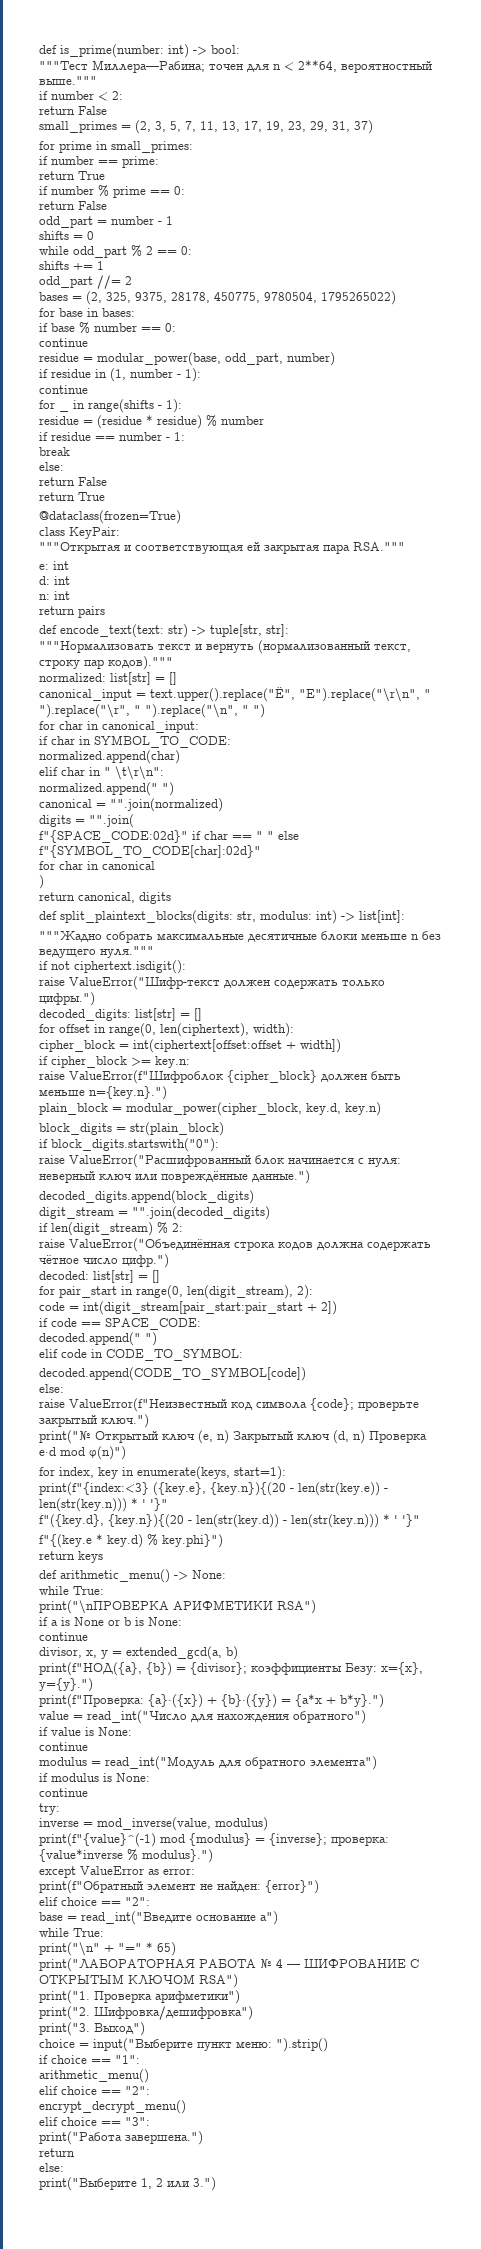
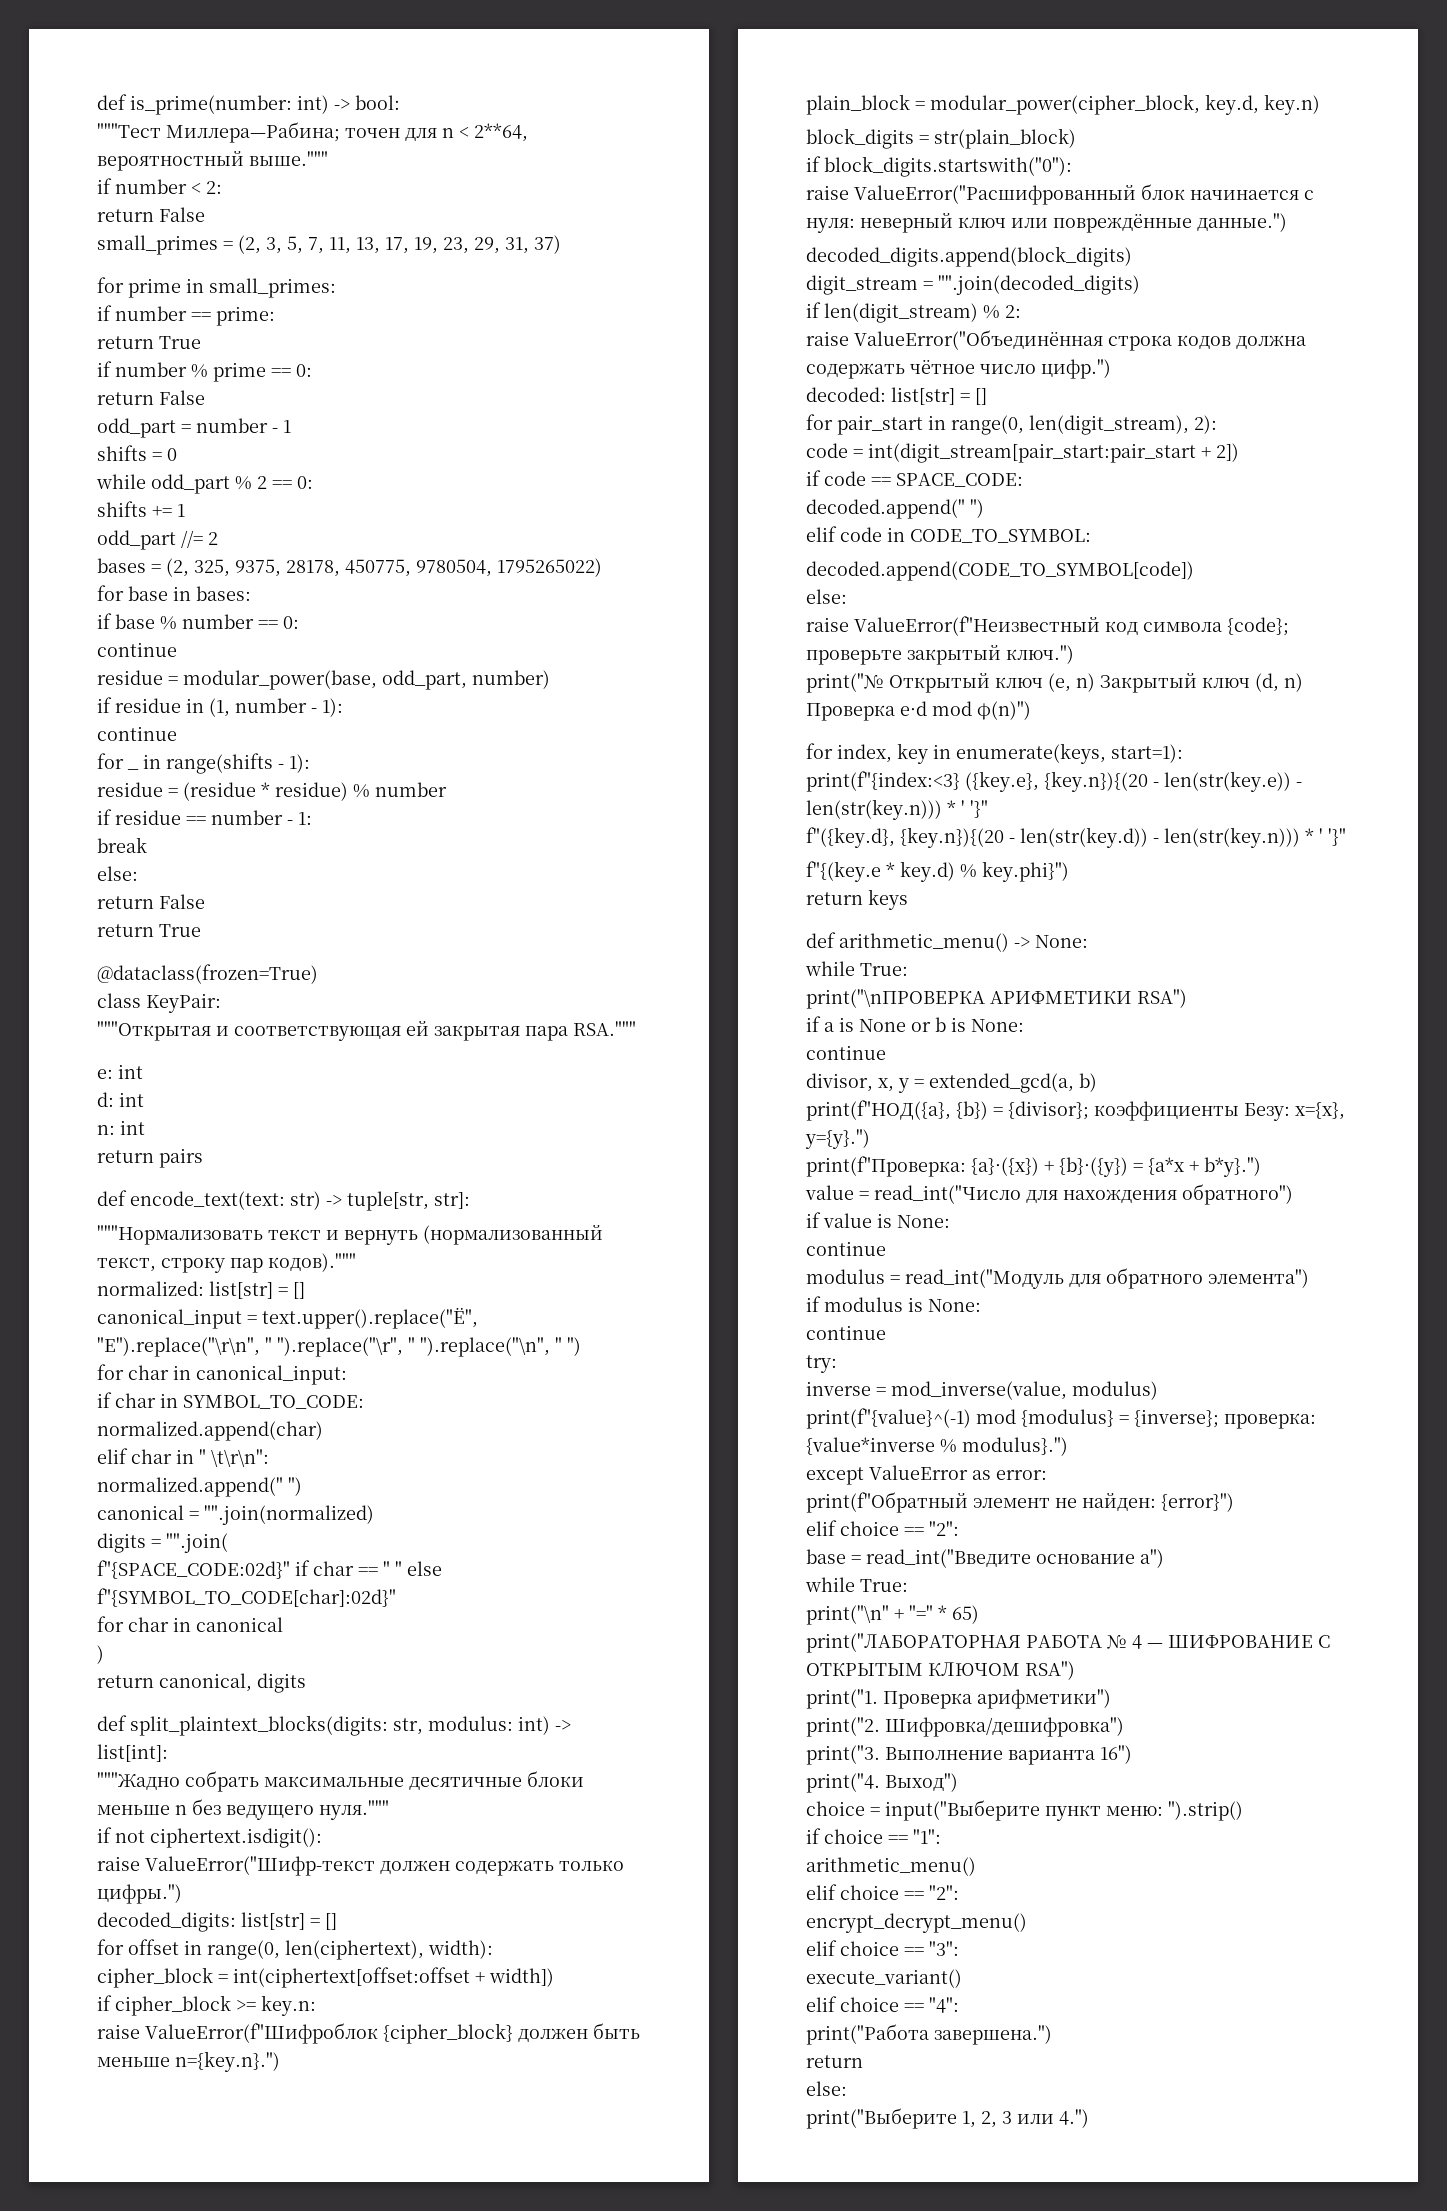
+ Выполнение варианта 16")
+ print("4.
+ execute_variant()
+ elif choice == "4":
- print("Выберите 1, 2 или 3.")
+ print("Выберите 1, 2, 3 или 4.")

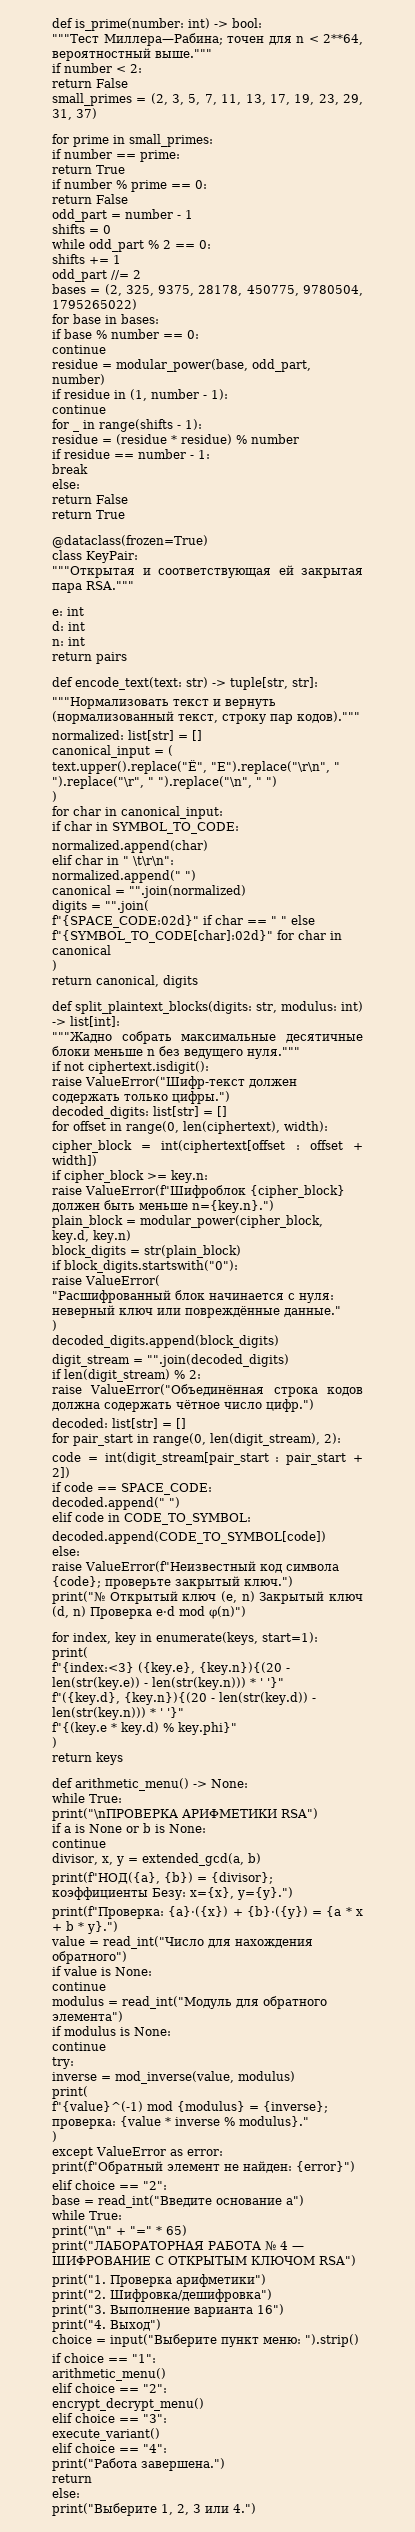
- canonical_input = text.upper().replace("Ё", "Е").replace("\r\n", " ").replace("\r", " ").replace("\n", " ")
+ canonical_input = (
+ text.upper().replace("Ё", "Е").replace("\r\n", " ").replace("\r", " ").replace("\n", " ")
+ )
- f"{SPACE_CODE:02d}" if char == " " else f"{SYMBOL_TO_CODE[char]:02d}"
- for char in canonical
+ f"{SPACE_CODE:02d}" if char == " " else f"{SYMBOL_TO_CODE[char]:02d}" for char in canonical
- cipher_block = int(ciphertext[offset:offset + width])
+ cipher_block = int(ciphertext[offset : offset + width])
- raise ValueError("Расшифрованный блок начинается с нуля: неверный ключ или повреждённые данные.")
+ raise ValueError(
+ "Расшифрованный блок начинается с нуля: неверный ключ или повреждённые данные."
+ )
- code = int(digit_stream[pair_start:pair_start + 2])
+ code = int(digit_stream[pair_start : pair_start + 2])
  for index, key in enumerate(keys, start=1):
- print(f"{index:<3} ({key.e}, {key.n}){(20 - len(str(key.e)) - len(str(key.n))) * ' '}"
+ print(
+ f"{index:<3} ({key.e}, {key.n}){(20 - len(str(key.e)) - len(str(key.n))) * ' '}"
- f"{(key.e * key.d) % key.phi}")
+ f"{(key.e * key.d) % key.phi}"
+ )
- print(f"Проверка: {a}·({x}) + {b}·({y}) = {a*x + b*y}.")
+ print(f"Проверка: {a}·({x}) + {b}·({y}) = {a * x + b * y}.")
  inverse = mod_inverse(value, modulus)
- print(f"{value}^(-1) mod {modulus} = {inverse}; проверка: {value*inverse % modulus}.")
+ print(
+ f"{value}^(-1) mod {modulus} = {inverse}; проверка: {value * inverse % modulus}."
+ )

